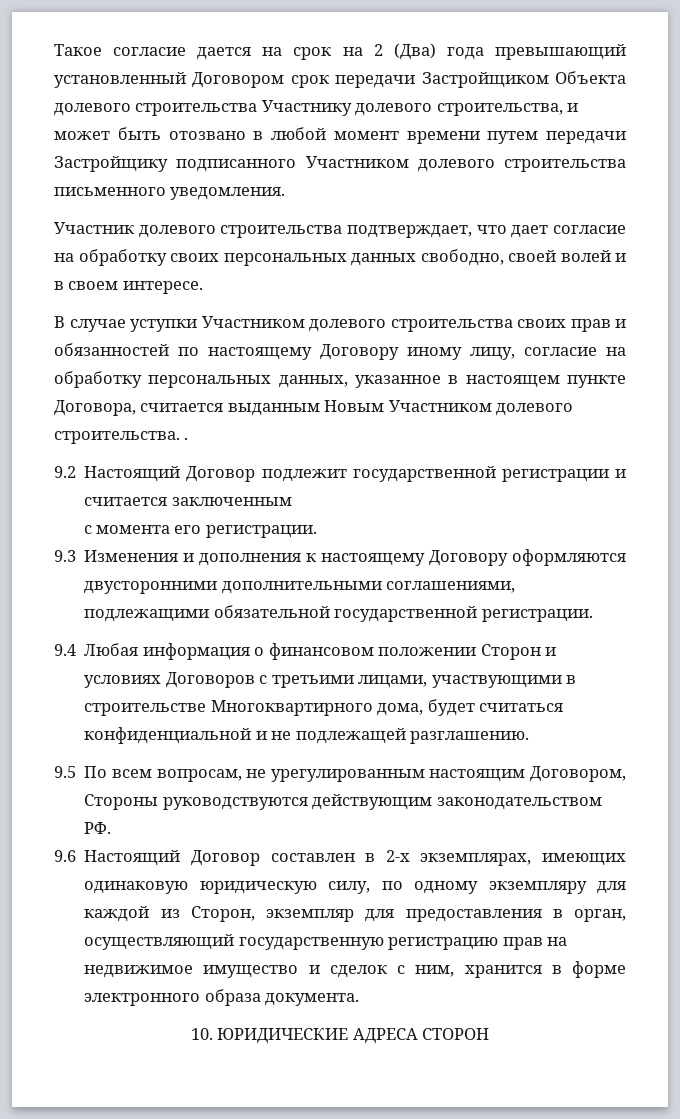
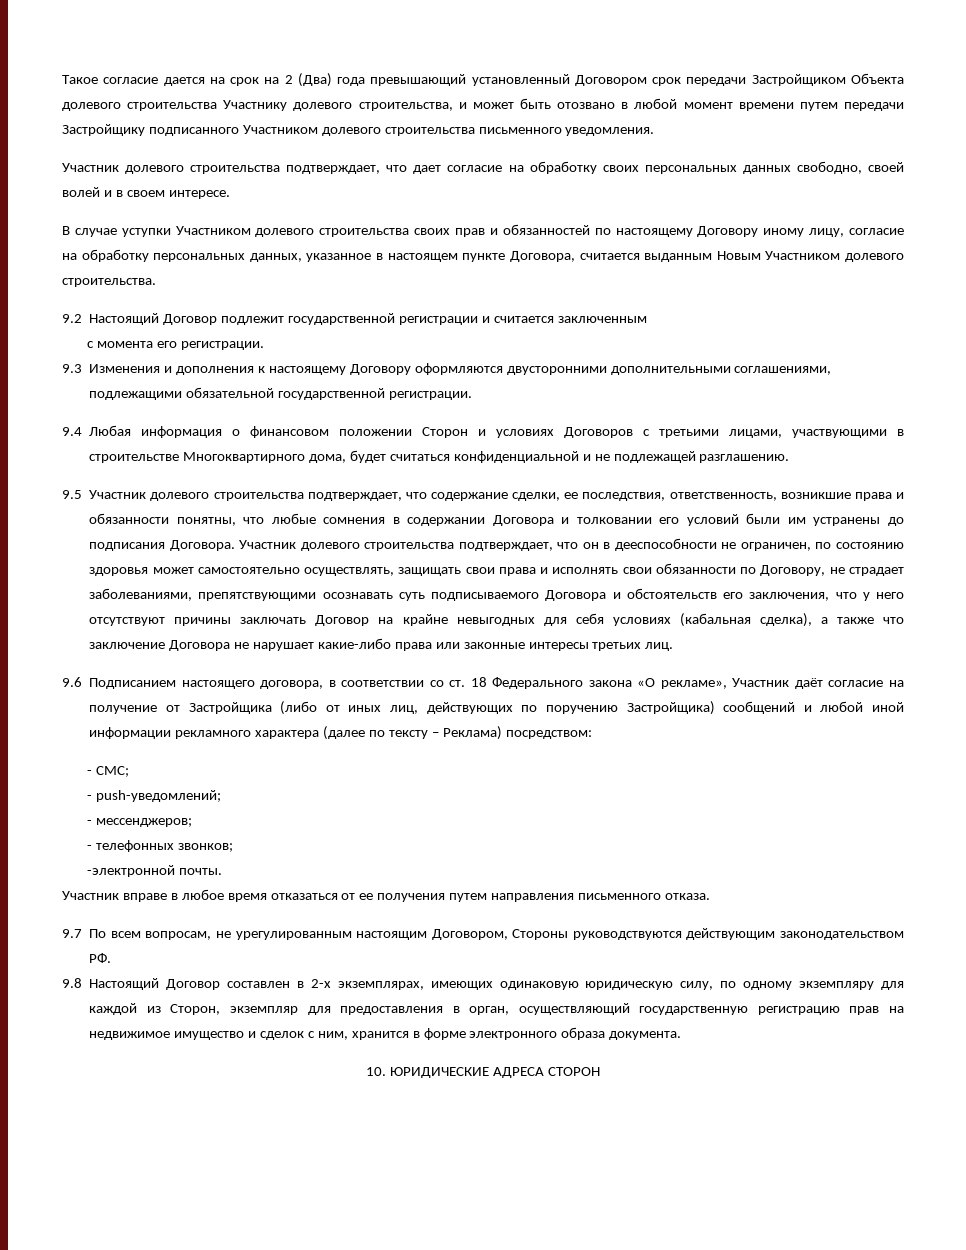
- В случае уступки Участником долевого строительства своих прав и обязанностей по настоящему Договору иному лицу, согласие на обработку персональных данных, указанное в настоящем пункте Договора, считается выданным Новым Участником долевого строительства. .
+ В случае уступки Участником долевого строительства своих прав и обязанностей по настоящему Договору иному лицу, согласие на обработку персональных данных, указанное в настоящем пункте Договора, считается выданным Новым Участником долевого строительства.
- 9.5 По всем вопросам, не урегулированным настоящим Договором, Стороны руководствуются действующим законодательством РФ.
+ 9.5 Участник долевого строительства подтверждает, что содержание сделки, ее последствия, ответственность, возникшие права и обязанности понятны, что любые сомнения в содержании Договора и толковании его условий были им устранены до подписания Договора. Участник долевого строительства подтверждает, что он в дееспособности не ограничен, по состоянию здоровья может самостоятельно осуществлять, защищать свои права и исполнять свои обязанности по Договору, не страдает заболеваниями, препятствующими осознавать суть подписываемого Договора и обстоятельств его заключения, что у него отсутствуют причины заключать Договор на крайне невыгодных для себя условиях (кабальная сделка), а также что заключение Договора не нарушает какие-либо права или законные интересы третьих лиц.
+ 9.6 Подписанием настоящего договора, в соответствии со ст. 18 Федерального закона «О рекламе», Участник даёт согласие на получение от Застройщика (либо от иных лиц, действующих по поручению Застройщика) сообщений и любой иной информации рекламного характера (далее по тексту – Реклама) посредством:
+ - СМС;
+ - push-уведомлений;
+ - мессенджеров;
+ - телефонных звонков;
+ -электронной почты.
+ Участник вправе в любое время отказаться от ее получения путем направления письменного отказа.
+ 9.7 По всем вопросам, не урегулированным настоящим Договором, Стороны руководствуются действующим законодательством РФ.
- 9.6 Настоящий Договор составлен в 2-х экземплярах, имеющих одинаковую юридическую силу, по одному экземпляру для каждой из Сторон, экземпляр для предоставления в орган, осуществляющий государственную регистрацию прав на недвижимое имущество и сделок с ним, хранится в форме электронного образа документа.
+ 9.8 Настоящий Договор составлен в 2-х экземплярах, имеющих одинаковую юридическую силу, по одному экземпляру для каждой из Сторон, экземпляр для предоставления в орган, осуществляющий государственную регистрацию прав на недвижимое имущество и сделок с ним, хранится в форме электронного образа документа.

